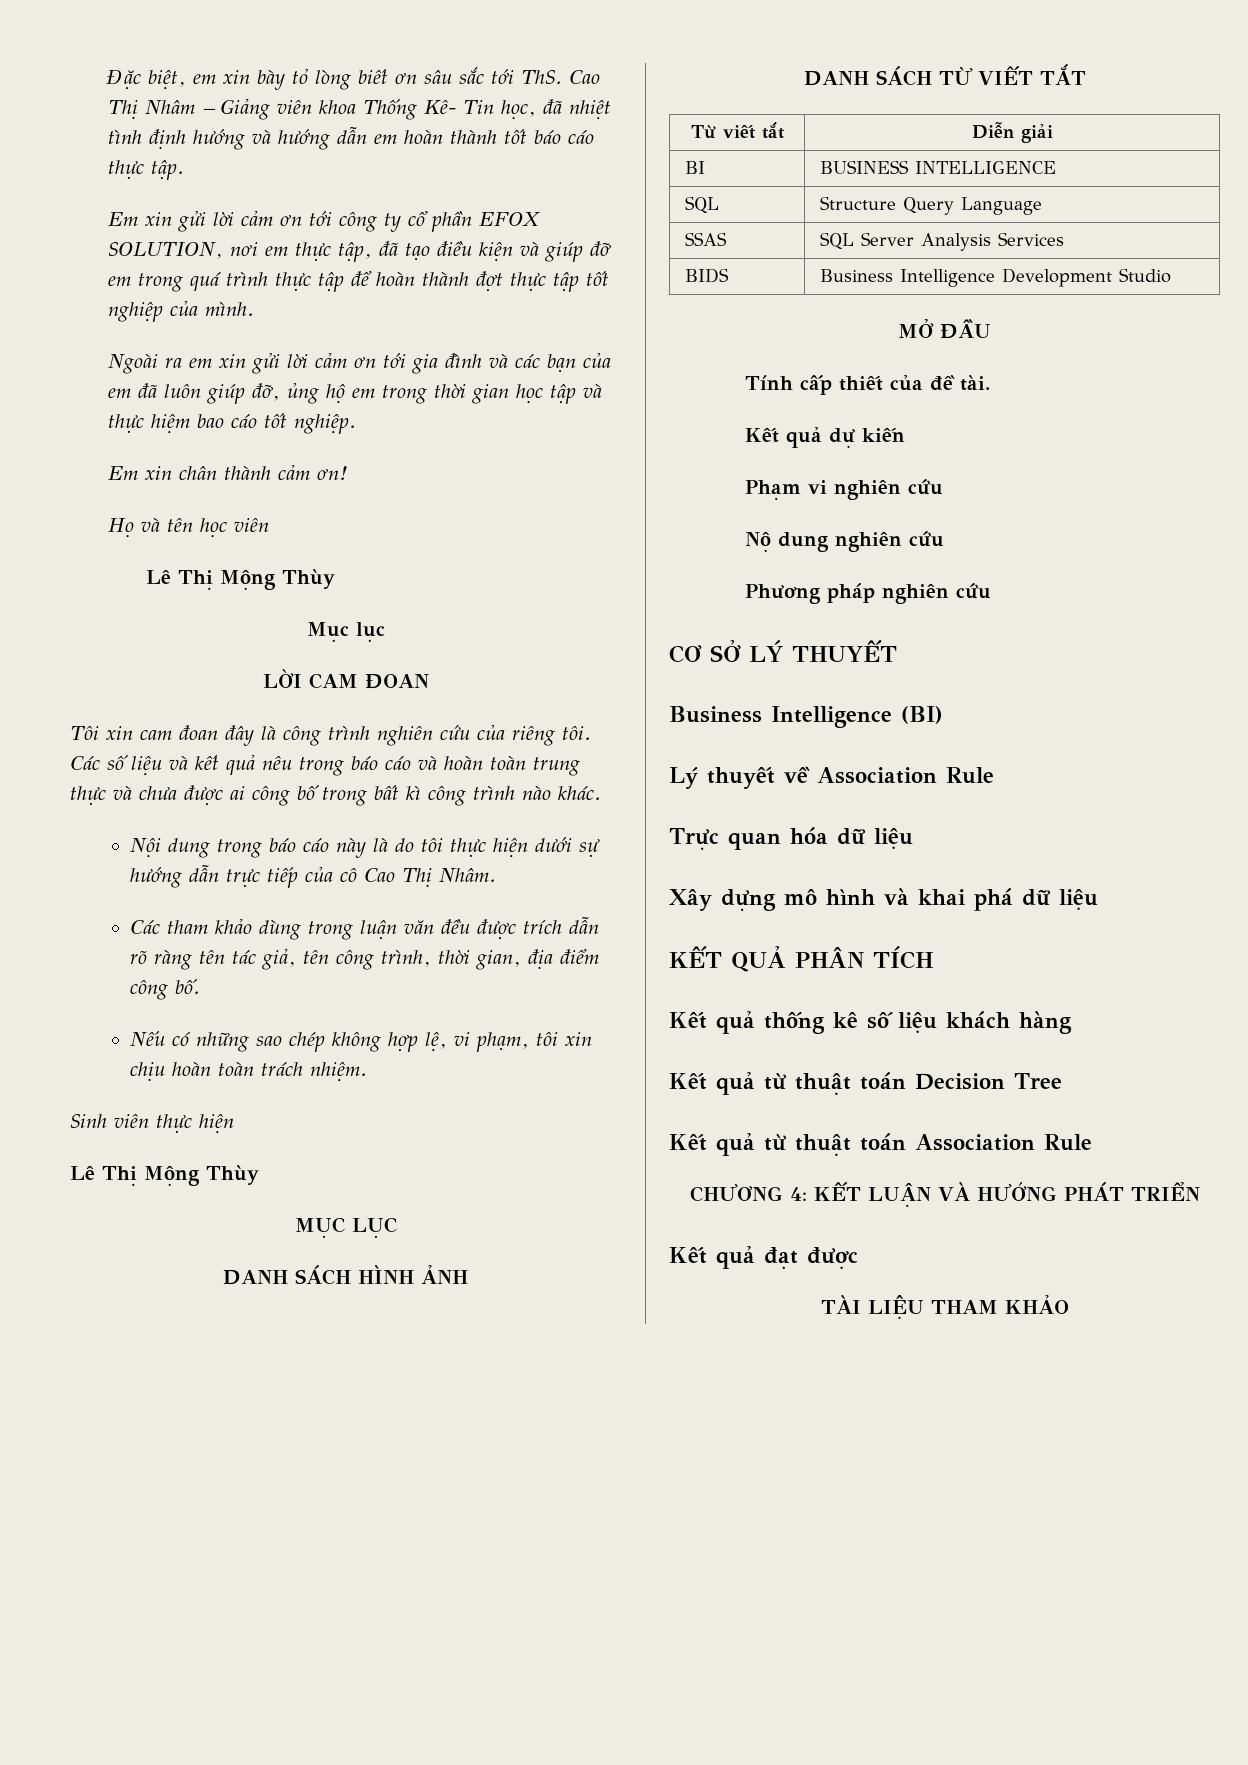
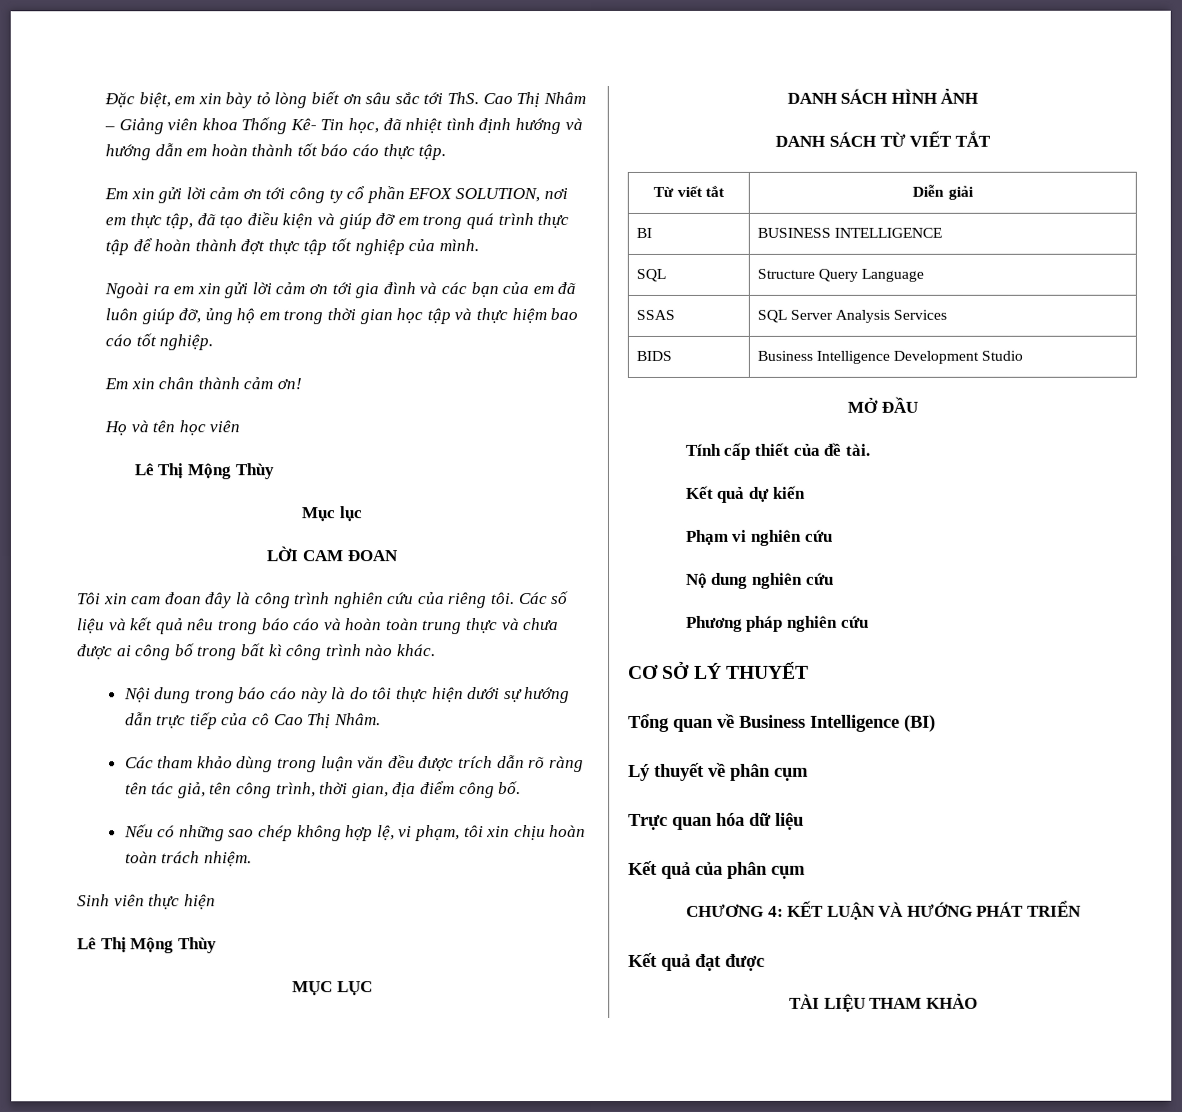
- Business Intelligence (BI)
+ Tổng quan về Business Intelligence (BI)
- Lý thuyết về Association Rule
+ Lý thuyết về phân cụm
- Xây dựng mô hình và khai phá dữ liệu
- KẾT QUẢ PHÂN TÍCH
- Kết quả thống kê số liệu khách hàng
- Kết quả từ thuật toán Decision Tree
- Kết quả từ thuật toán Association Rule
+ Kết quả của phân cụm

